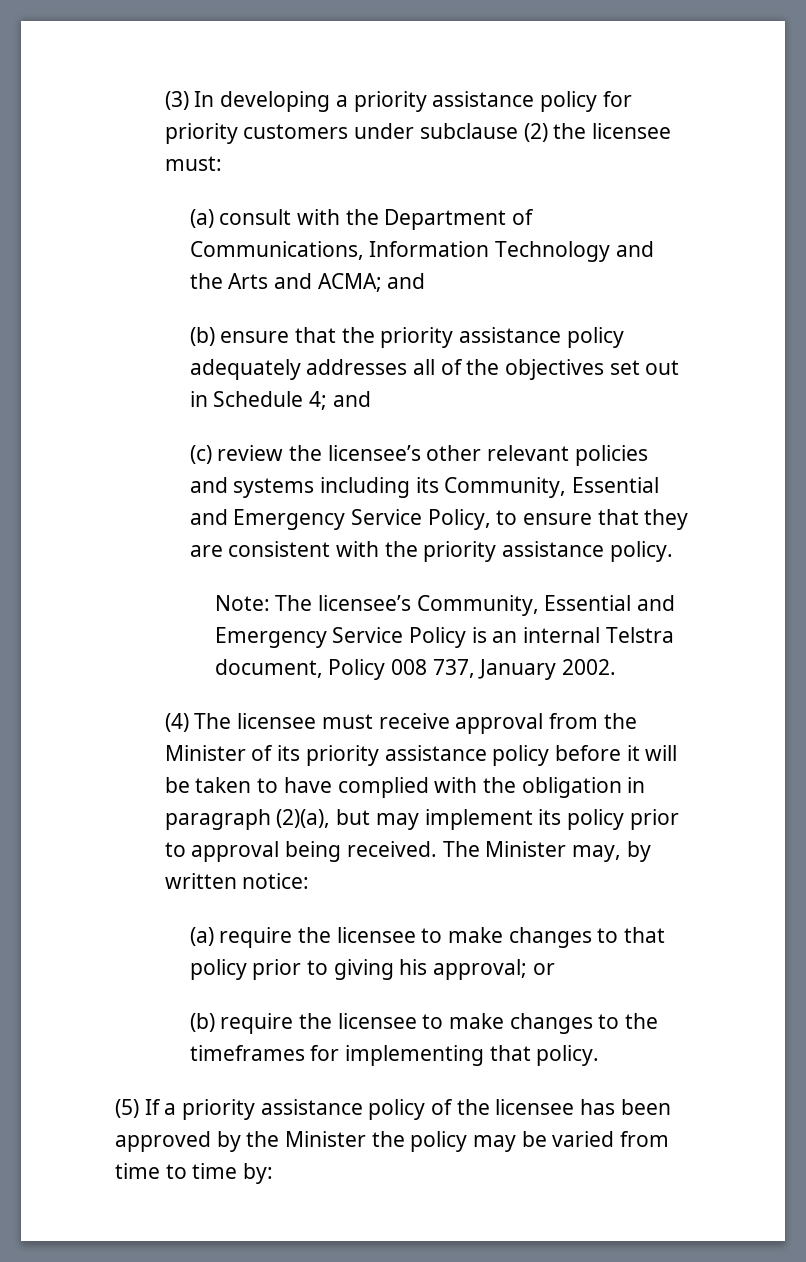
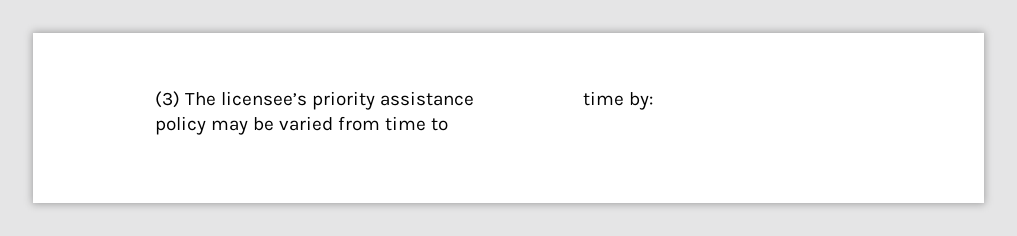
- (3) In developing a priority assistance policy for priority customers under subclause (2) the licensee must:
- (a) consult with the Department of Communications, Information Technology and the Arts and ACMA; and
- (b) ensure that the priority assistance policy adequately addresses all of the objectives set out in Schedule 4; and
- (c) review the licensee’s other relevant policies and systems including its Community, Essential and Emergency Service Policy, to ensure that they are consistent with the priority assistance policy.
- Note: The licensee’s Community, Essential and Emergency Service Policy is an internal Telstra document, Policy 008 737, January 2002.
- (4) The licensee must receive approval from the Minister of its priority assistance policy before it will be taken to have complied with the obligation in paragraph (2)(a), but may implement its policy prior to approval being received. The Minister may, by written notice:
- (a) require the licensee to make changes to that policy prior to giving his approval; or
- (b) require the licensee to make changes to the timeframes for implementing that policy.
- (5) If a priority assistance policy of the licensee has been approved by the Minister the policy may be varied from time to time by:
+ (3) The licensee’s priority assistance policy may be varied from time to time by:

